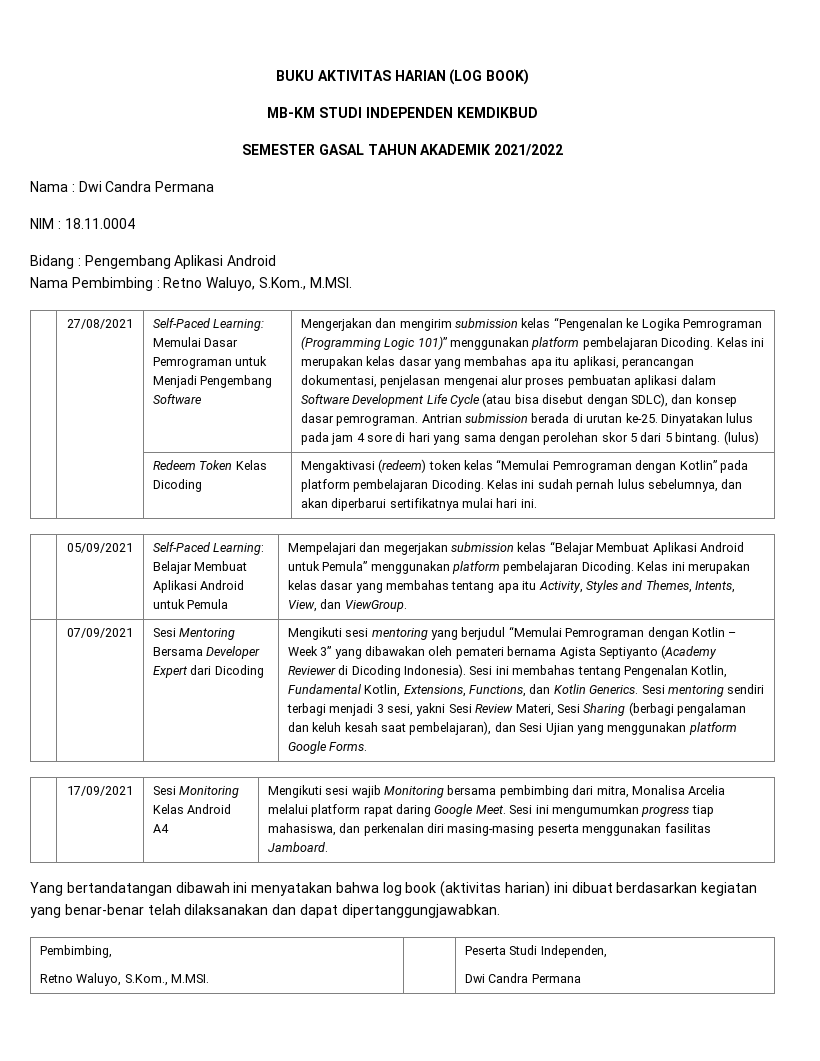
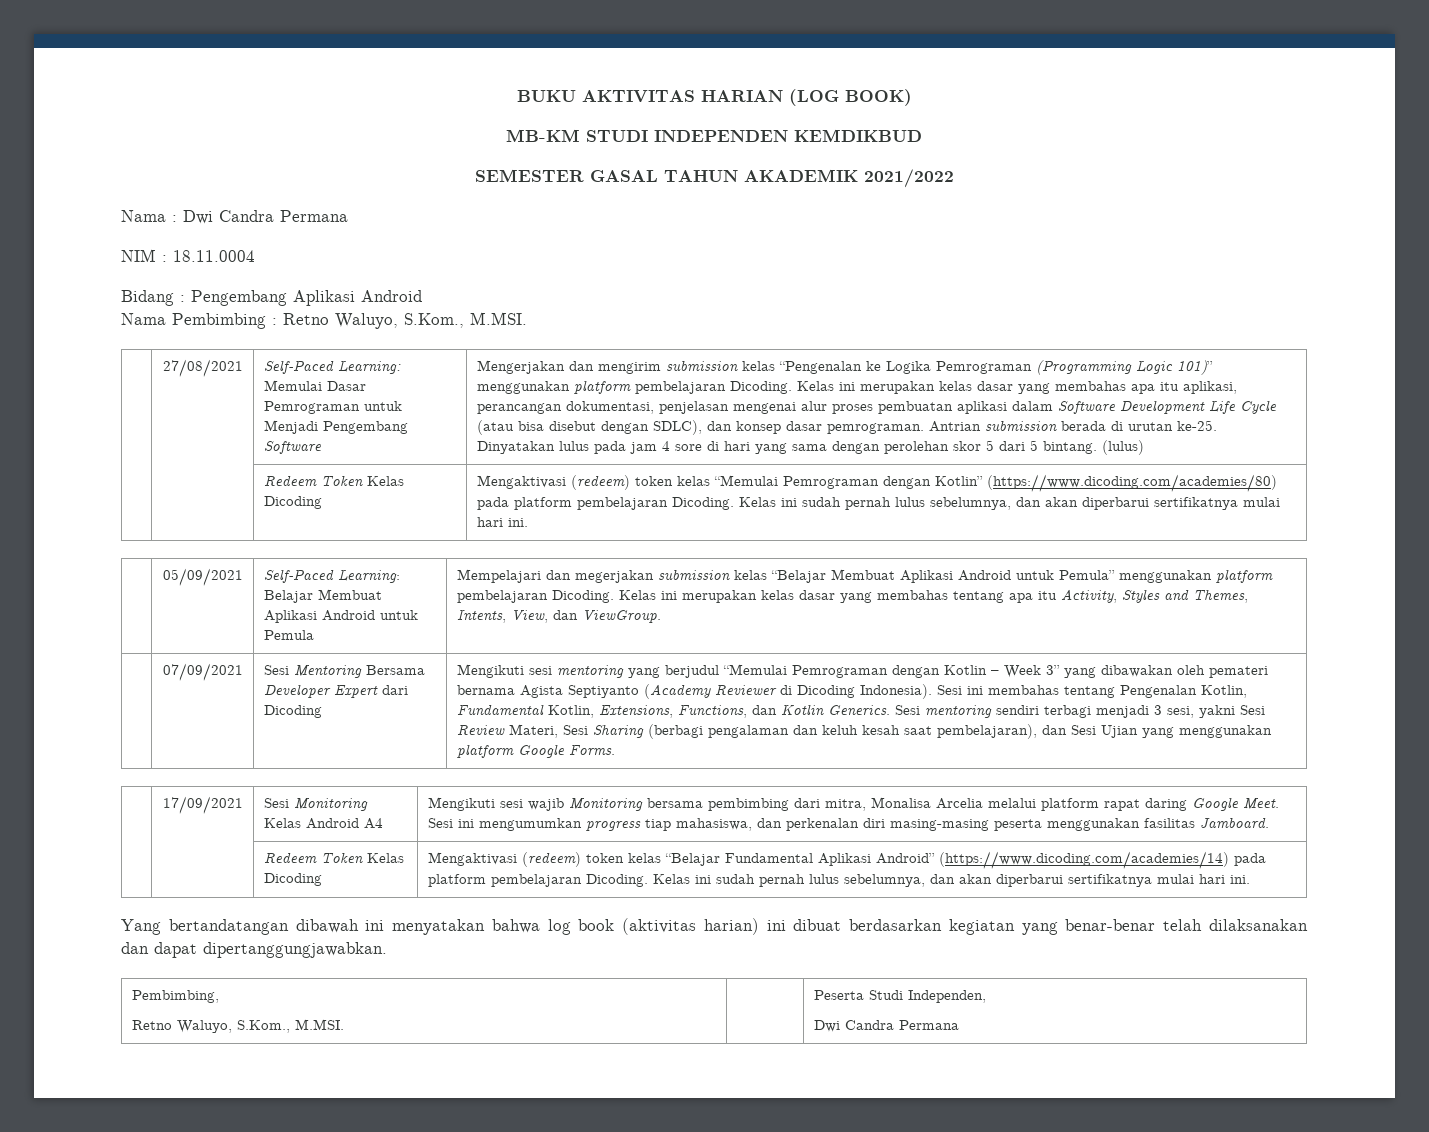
- | | Redeem Token Kelas Dicoding | Mengaktivasi (redeem) token kelas “Memulai Pemrograman dengan Kotlin” pada platform pembelajaran Dicoding. Kelas ini sudah pernah lulus sebelumnya, dan akan diperbarui sertifikatnya mulai hari ini.
+ | | Redeem Token Kelas Dicoding | Mengaktivasi (redeem) token kelas “Memulai Pemrograman dengan Kotlin” (https://www.dicoding.com/academies/80) pada platform pembelajaran Dicoding. Kelas ini sudah pernah lulus sebelumnya, dan akan diperbarui sertifikatnya mulai hari ini.
+ | | Redeem Token Kelas Dicoding | Mengaktivasi (redeem) token kelas “Belajar Fundamental Aplikasi Android” (https://www.dicoding.com/academies/14) pada platform pembelajaran Dicoding. Kelas ini sudah pernah lulus sebelumnya, dan akan diperbarui sertifikatnya mulai hari ini.

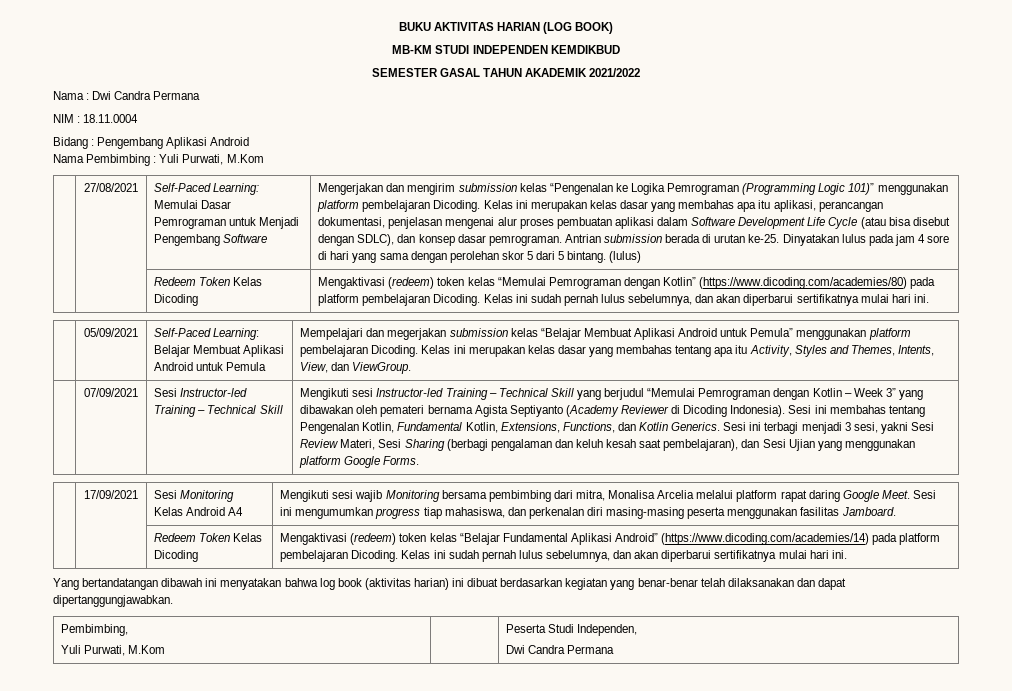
- Nama Pembimbing : Retno Waluyo, S.Kom., M.MSI.
+ Nama Pembimbing : Yuli Purwati, M.Kom
- Sesi Mentoring Bersama Developer Expert dari Dicoding | Mengikuti sesi mentoring yang berjudul “Memulai Pemrograman dengan Kotlin – Week 3” yang dibawakan oleh pemateri bernama Agista Septiyanto (Academy Reviewer di Dicoding Indonesia).
+ Sesi Instructor-led Training – Technical Skill | Mengikuti sesi Instructor-led Training – Technical Skill yang berjudul “Memulai Pemrograman dengan Kotlin – Week 3” yang dibawakan oleh pemateri bernama Agista Septiyanto (Academy Reviewer di Dicoding Indonesia).
- Sesi mentoring sendiri terbagi menjadi 3 sesi, yakni Sesi Review Materi, Sesi Sharing (berbagi pengalaman dan keluh kesah saat pembelajaran), dan Sesi Ujian yang menggunakan platform Google Forms.
+ Sesi ini terbagi menjadi 3 sesi, yakni Sesi Review Materi, Sesi Sharing (berbagi pengalaman dan keluh kesah saat pembelajaran), dan Sesi Ujian yang menggunakan platform Google Forms.
  Pembimbing,
- Retno Waluyo, S.Kom., M.MSI. | | Peserta Studi Independen,
+ Yuli Purwati, M.Kom | | Peserta Studi Independen,

